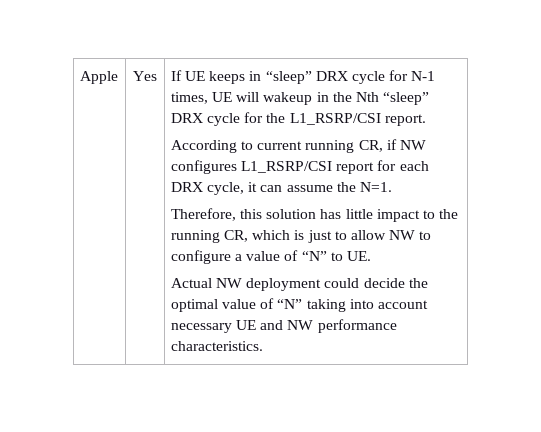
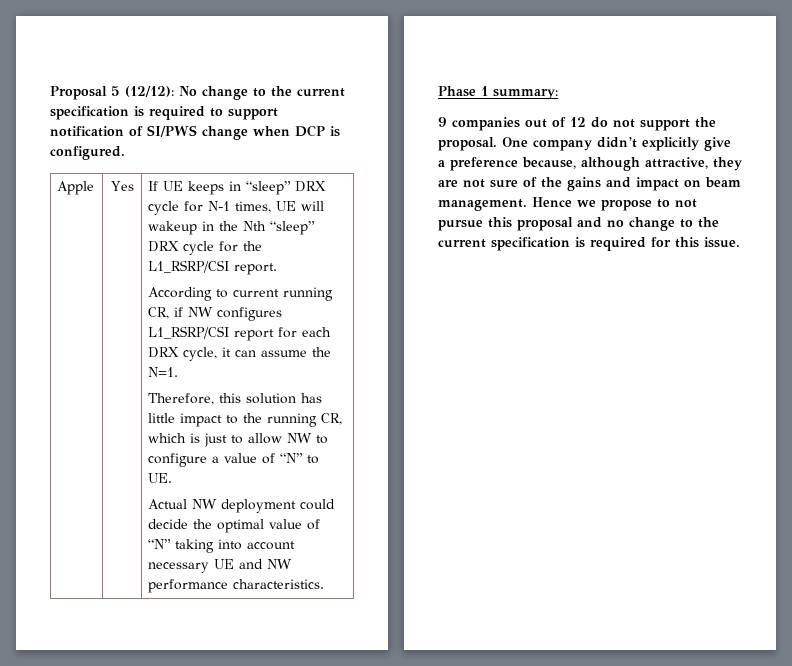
+ Proposal 5 (12/12): No change to the current specification is required to support notification of SI/PWS change when DCP is configured.
+ Phase 1 summary:
+ 9 companies out of 12 do not support the proposal. One company didn’t explicitly give a preference because, although attractive, they are not sure of the gains and impact on beam management. Hence we propose to not pursue this proposal and no change to the current specification is required for this issue.

